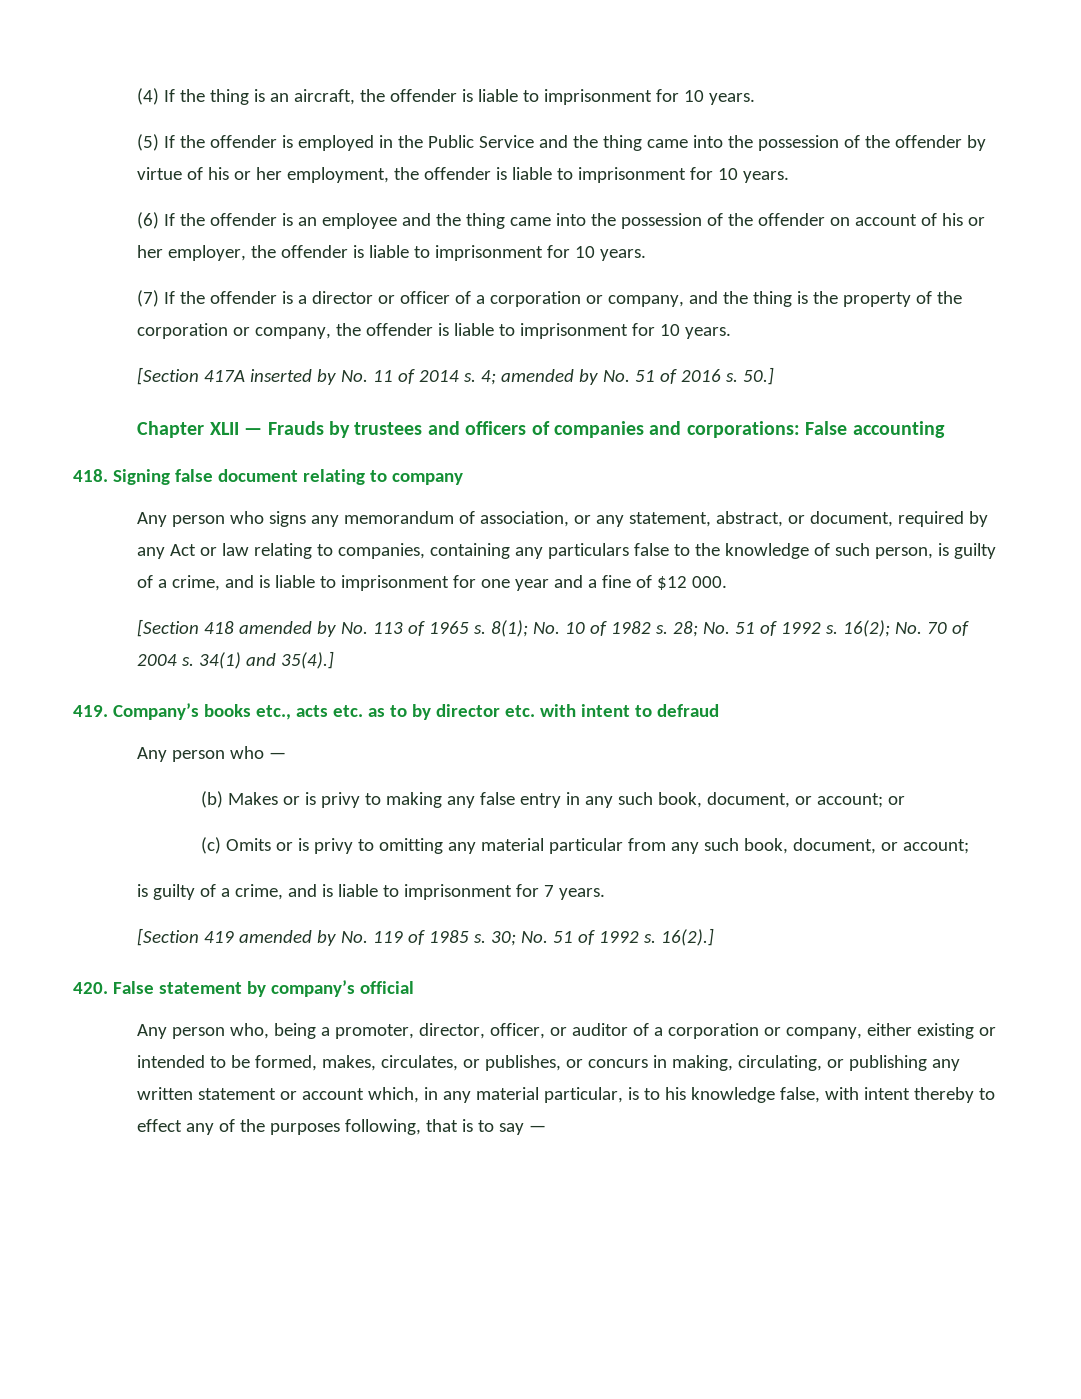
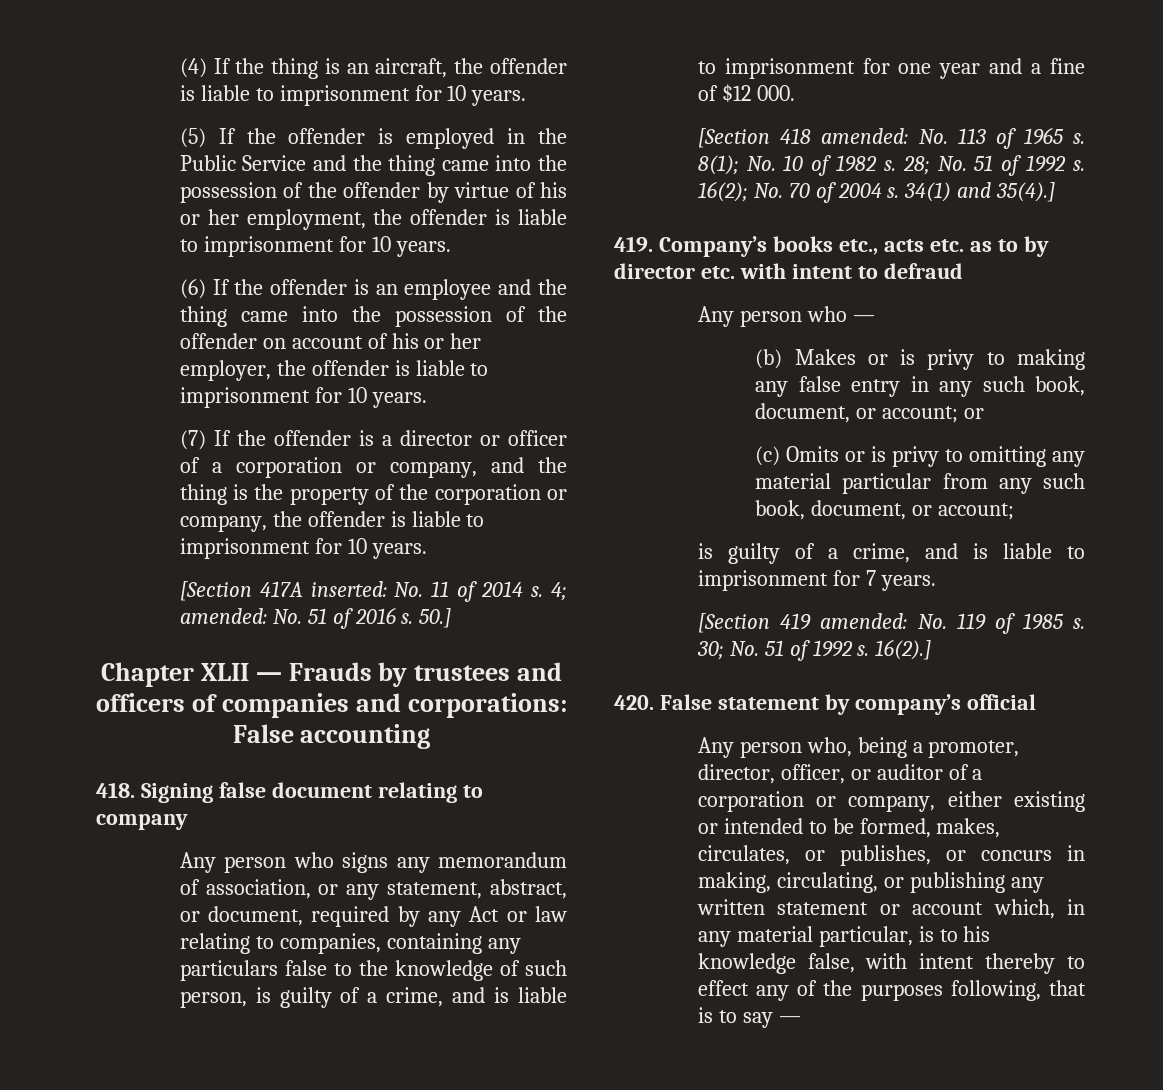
- [Section 417A inserted by No. 11 of 2014 s.
+ [Section 417A inserted: No. 11 of 2014 s.
- 4; amended by No. 51 of 2016 s.
+ 4; amended: No. 51 of 2016 s.
- [Section 418 amended by No. 113 of 1965 s.
+ [Section 418 amended: No. 113 of 1965 s.
- [Section 419 amended by No. 119 of 1985 s.
+ [Section 419 amended: No. 119 of 1985 s.

